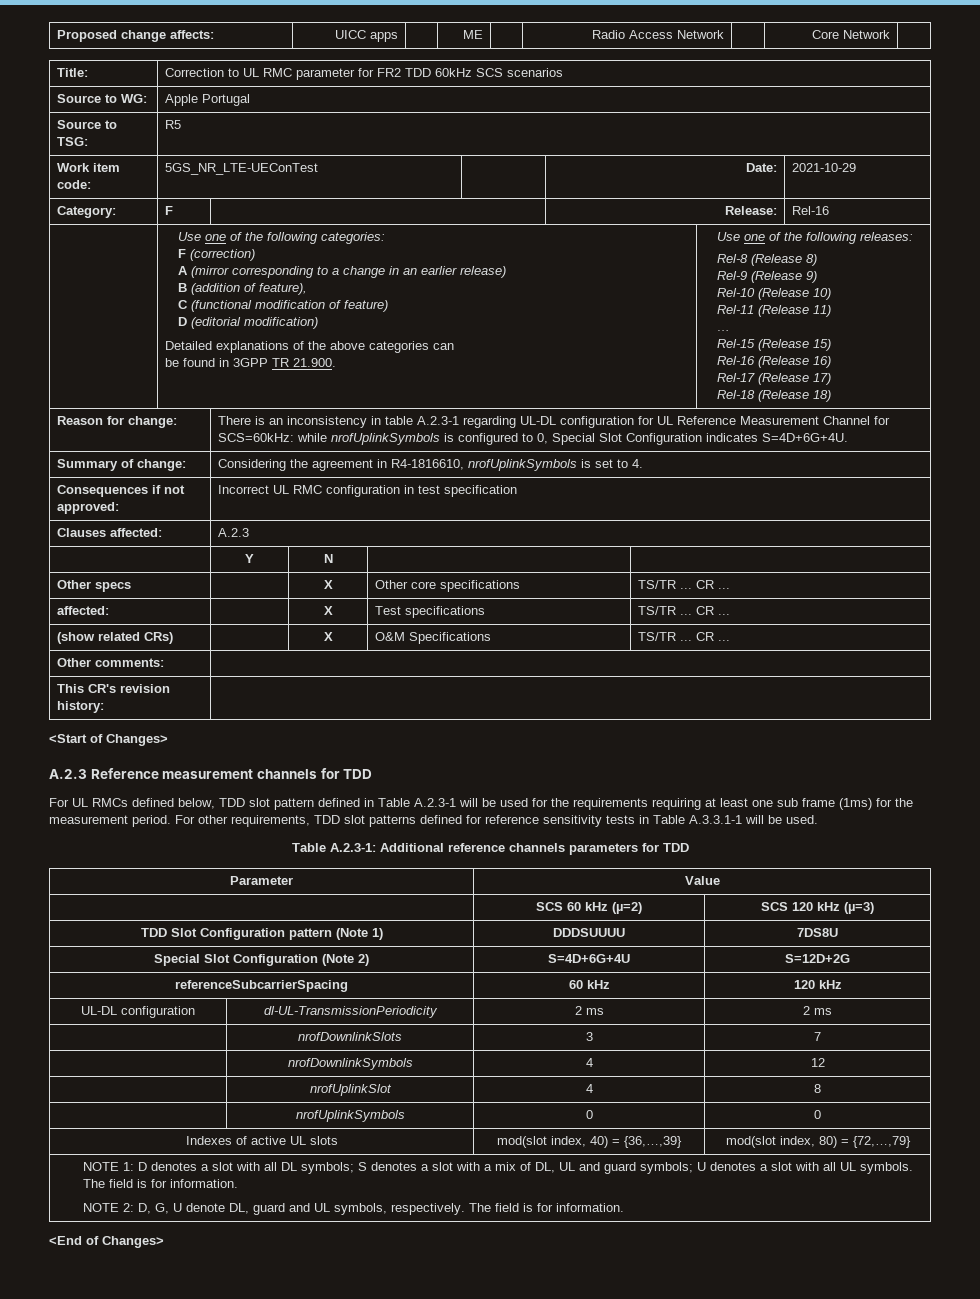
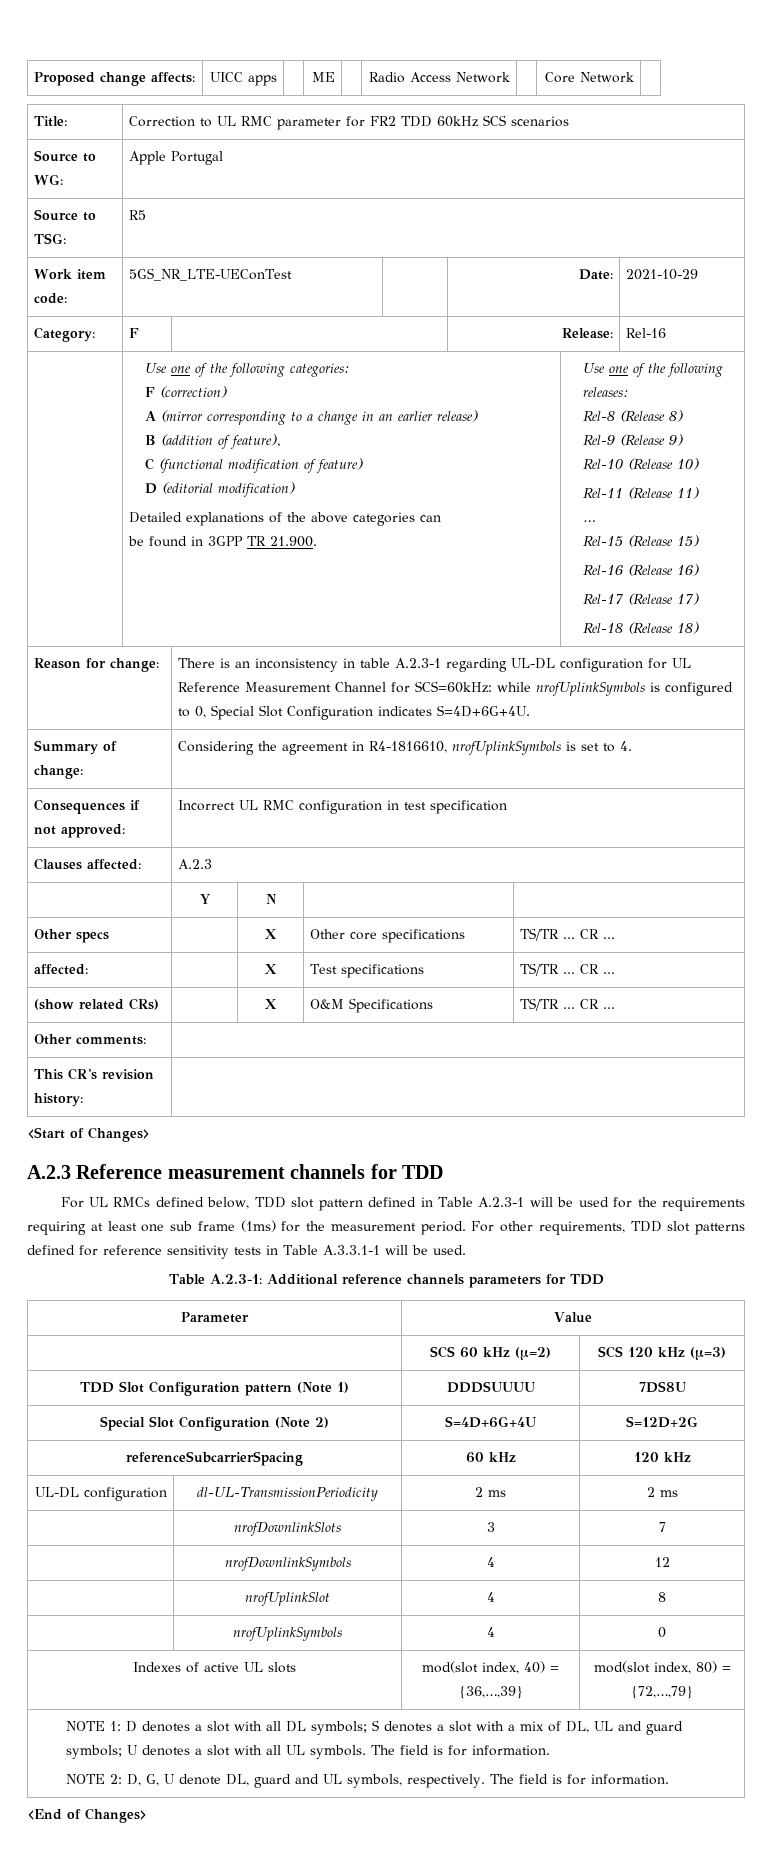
- | nrofUplinkSymbols | 0 | 0
+ | nrofUplinkSymbols | 4 | 0

